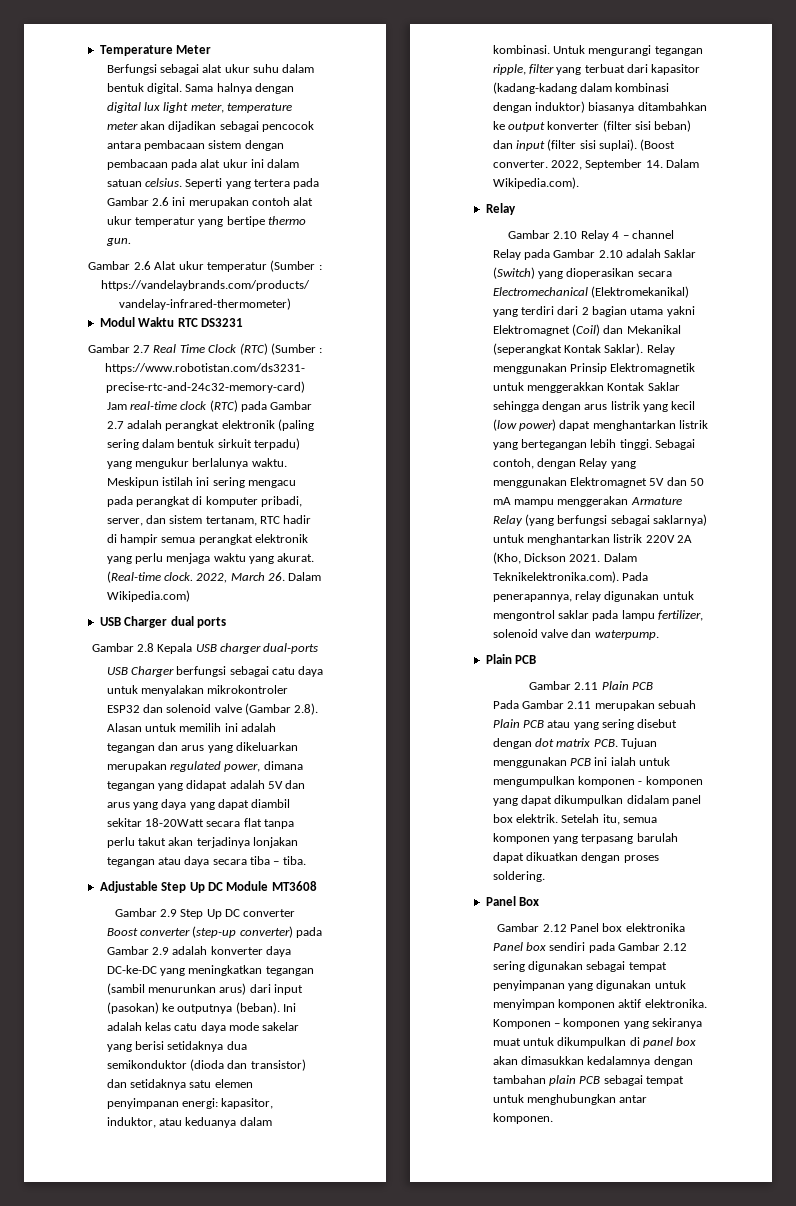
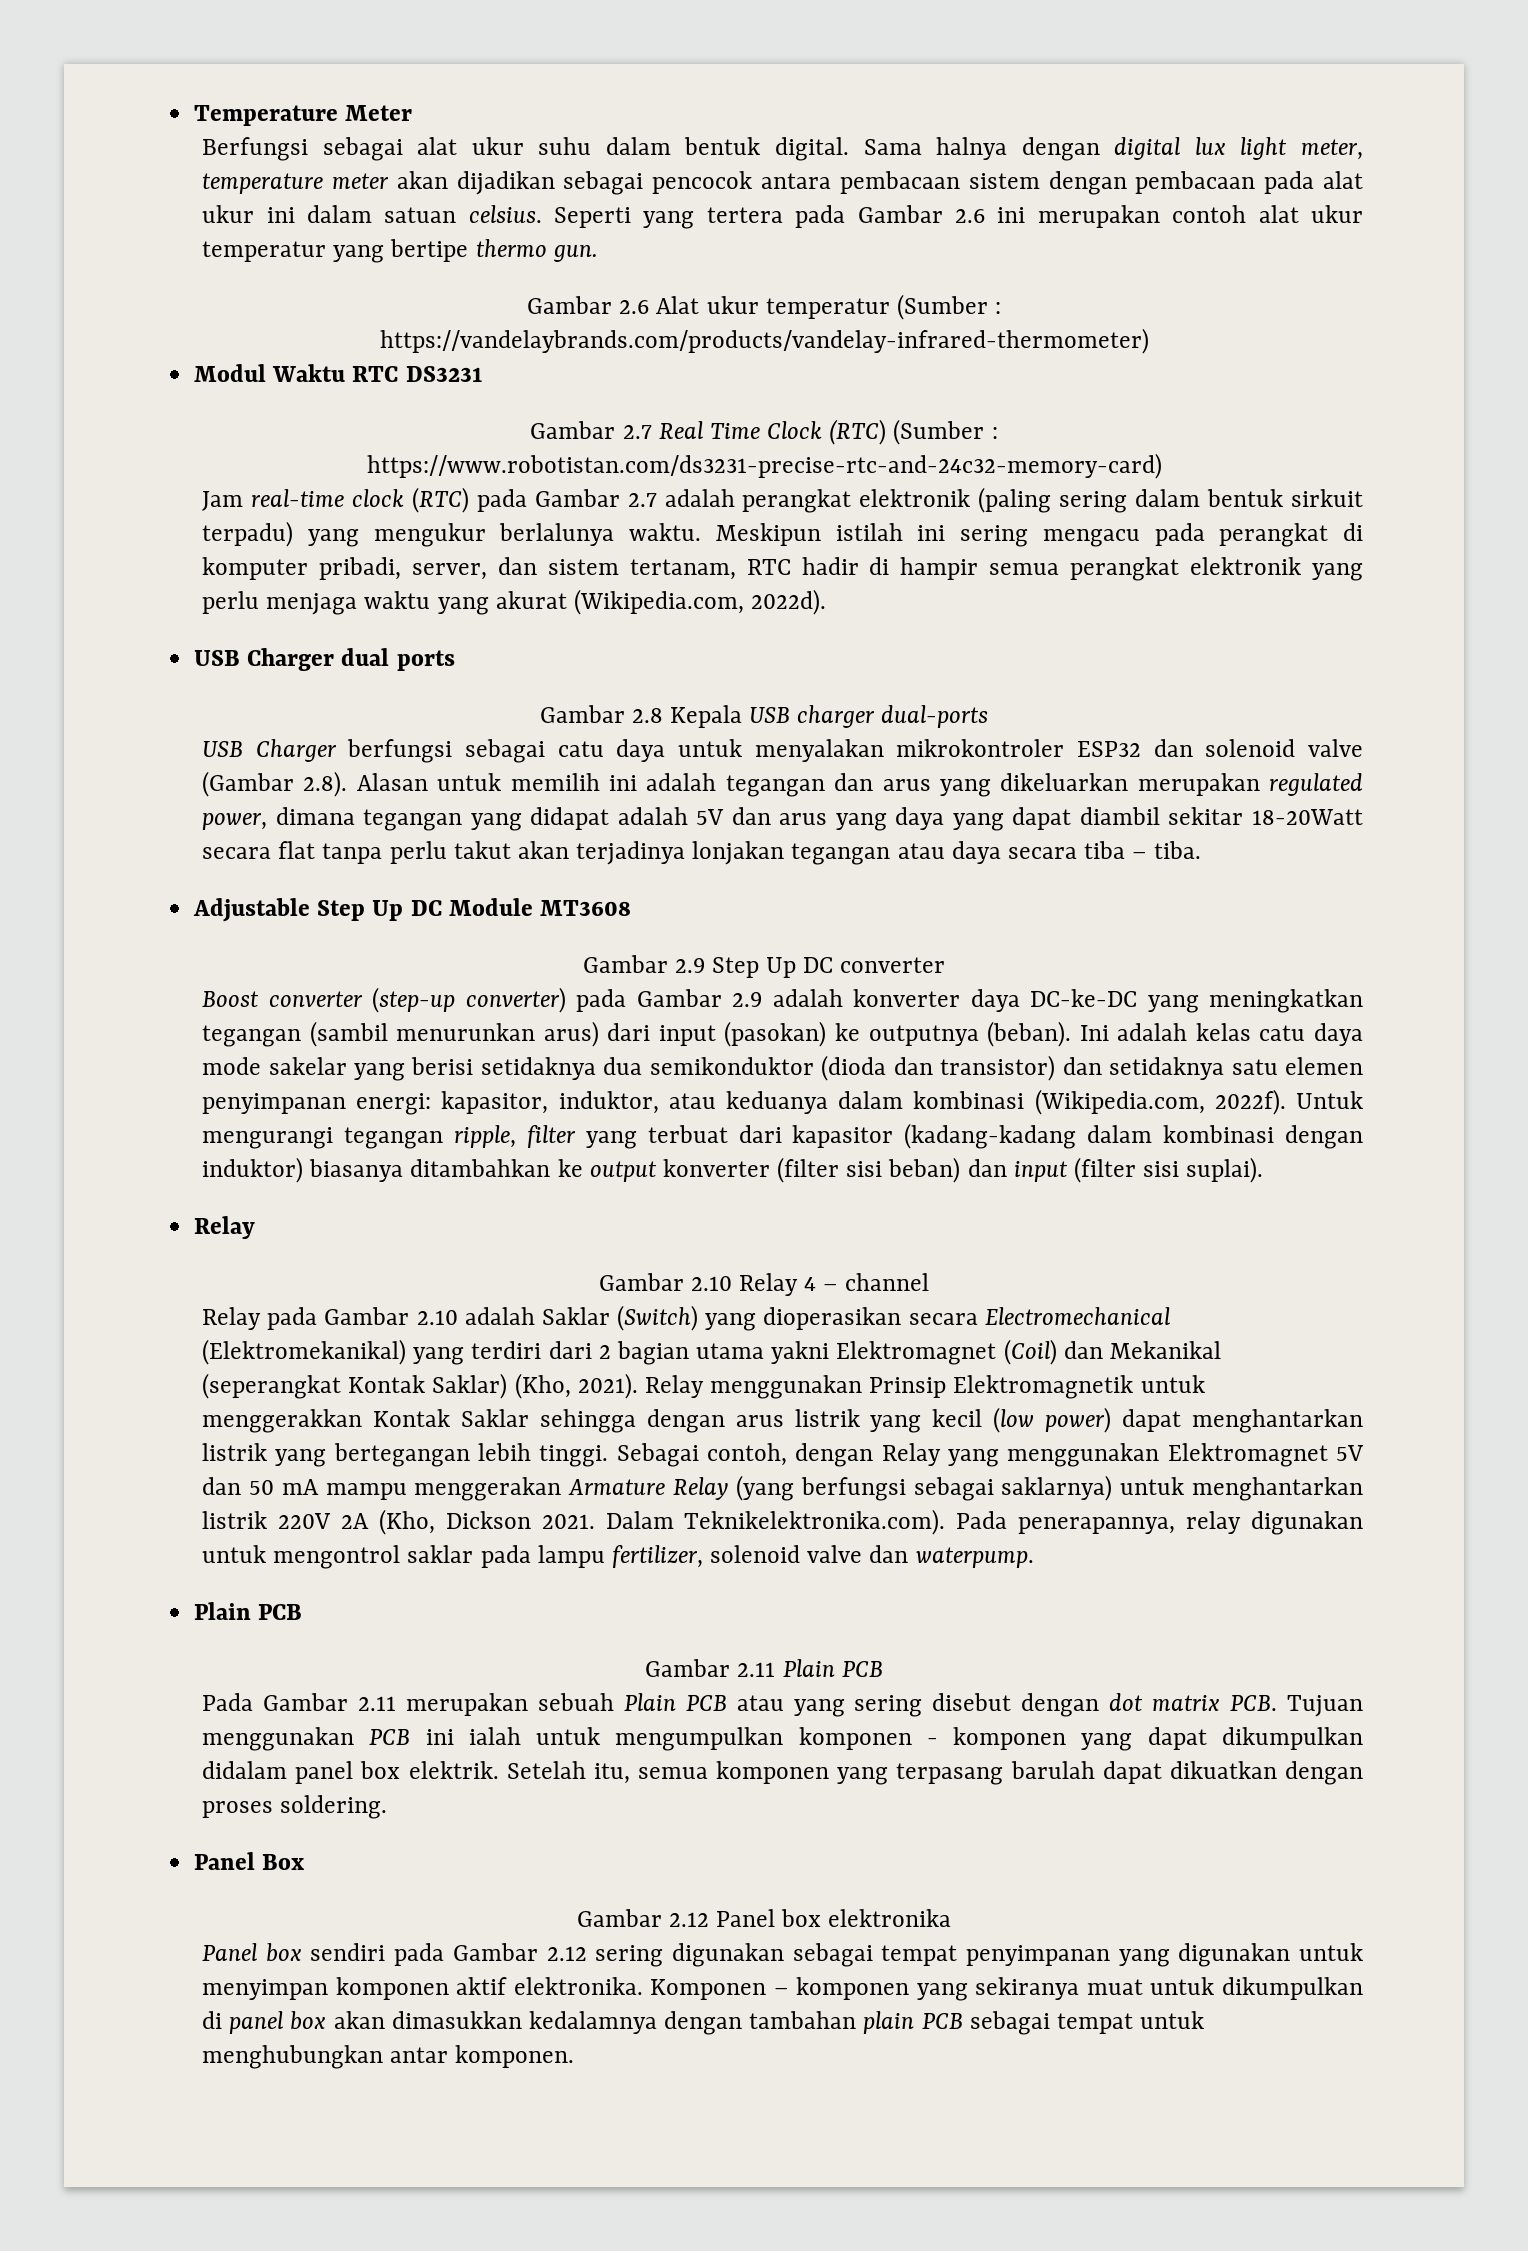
- Meskipun istilah ini sering mengacu pada perangkat di komputer pribadi, server, dan sistem tertanam, RTC hadir di hampir semua perangkat elektronik yang perlu menjaga waktu yang akurat. (Real-time clock. 2022, March 26. Dalam Wikipedia.com)
+ Meskipun istilah ini sering mengacu pada perangkat di komputer pribadi, server, dan sistem tertanam, RTC hadir di hampir semua perangkat elektronik yang perlu menjaga waktu yang akurat (Wikipedia.com, 2022d).
- Ini adalah kelas catu daya mode sakelar yang berisi setidaknya dua semikonduktor (dioda dan transistor) dan setidaknya satu elemen penyimpanan energi: kapasitor, induktor, atau keduanya dalam kombinasi.
+ Ini adalah kelas catu daya mode sakelar yang berisi setidaknya dua semikonduktor (dioda dan transistor) dan setidaknya satu elemen penyimpanan energi: kapasitor, induktor, atau keduanya dalam kombinasi (Wikipedia.com, 2022f).
- (Boost converter. 2022, September 14. Dalam Wikipedia.com).
- Relay pada Gambar 2.10 adalah Saklar (Switch) yang dioperasikan secara Electromechanical (Elektromekanikal) yang terdiri dari 2 bagian utama yakni Elektromagnet (Coil) dan Mekanikal (seperangkat Kontak Saklar).
+ Relay pada Gambar 2.10 adalah Saklar (Switch) yang dioperasikan secara Electromechanical (Elektromekanikal) yang terdiri dari 2 bagian utama yakni Elektromagnet (Coil) dan Mekanikal (seperangkat Kontak Saklar) (Kho, 2021).

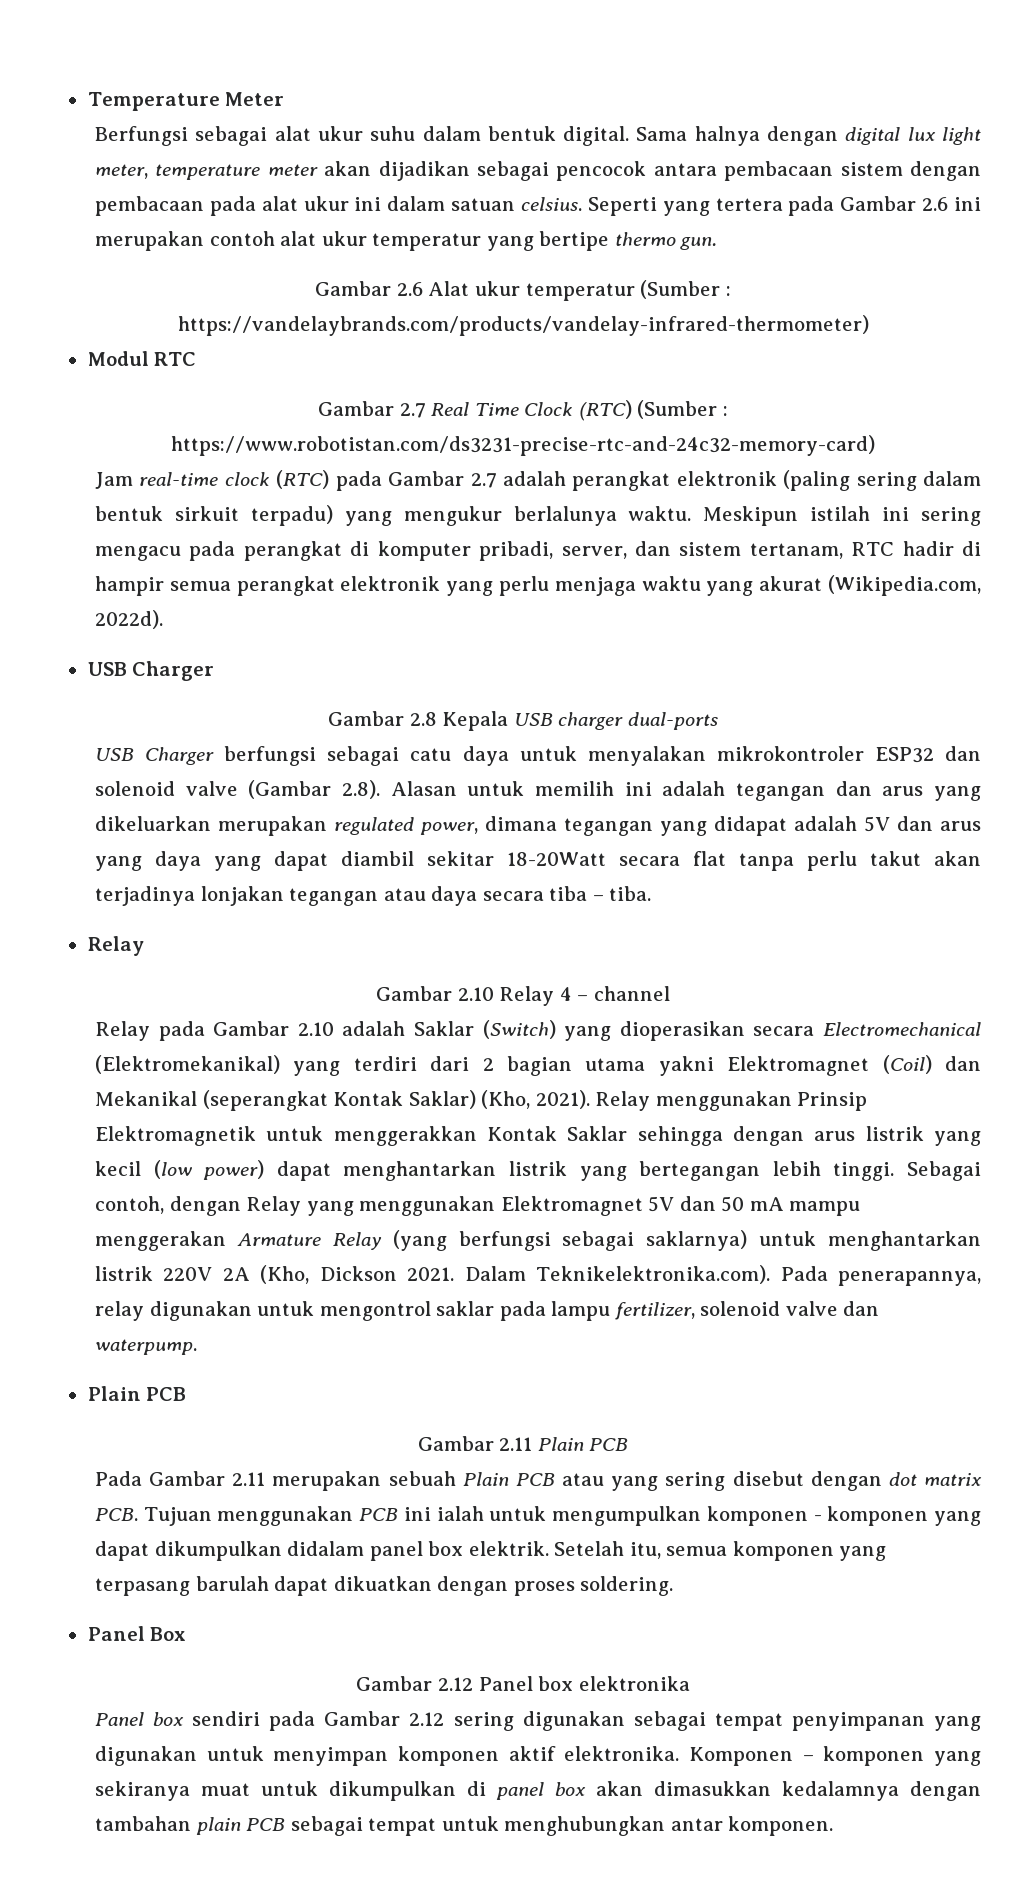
- Modul Waktu RTC DS3231
+ Modul RTC
  Meskipun istilah ini sering mengacu pada perangkat di komputer pribadi, server, dan sistem tertanam, RTC hadir di hampir semua perangkat elektronik yang perlu menjaga waktu yang akurat (Wikipedia.com, 2022d).
- USB Charger dual ports
+ USB Charger
- Adjustable Step Up DC Module MT3608
- Gambar 2.9 Step Up DC converter
- Boost converter (step-up converter) pada Gambar 2.9 adalah konverter daya DC-ke-DC yang meningkatkan tegangan (sambil menurunkan arus) dari input (pasokan) ke outputnya (beban). Ini adalah kelas catu daya mode sakelar yang berisi setidaknya dua semikonduktor (dioda dan transistor) dan setidaknya satu elemen penyimpanan energi: kapasitor, induktor, atau keduanya dalam kombinasi (Wikipedia.com, 2022f). Untuk mengurangi tegangan ripple, filter yang terbuat dari kapasitor (kadang-kadang dalam kombinasi dengan induktor) biasanya ditambahkan ke output konverter (filter sisi beban) dan input (filter sisi suplai).

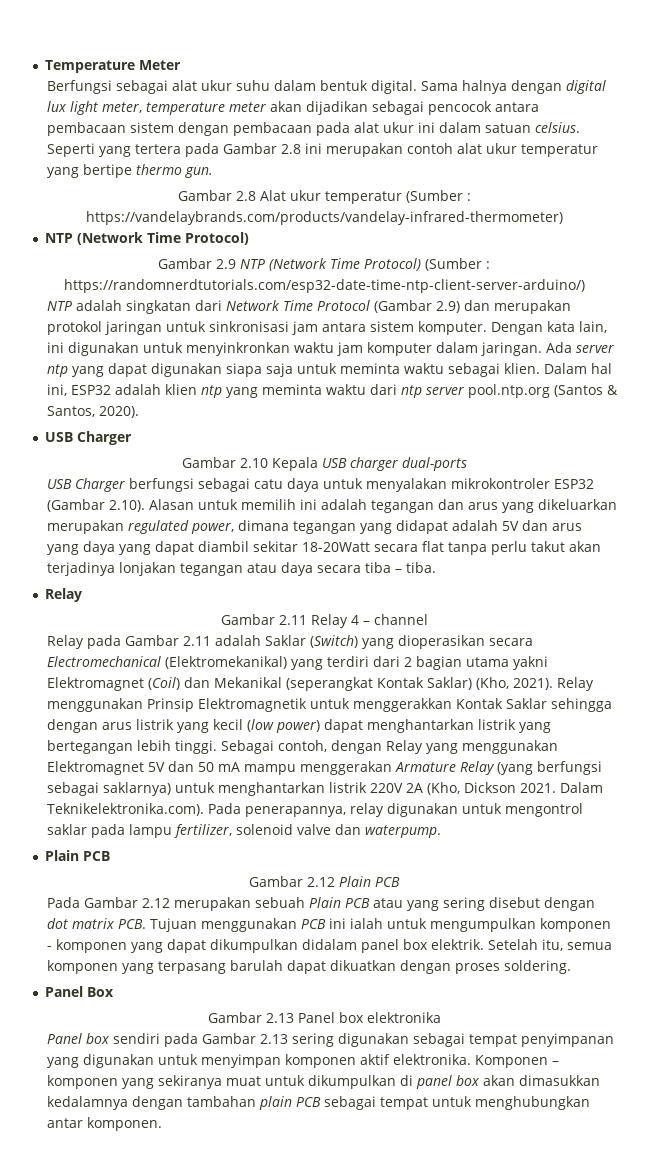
- Seperti yang tertera pada Gambar 2.6 ini merupakan contoh alat ukur temperatur yang bertipe thermo gun.
+ Seperti yang tertera pada Gambar 2.8 ini merupakan contoh alat ukur temperatur yang bertipe thermo gun.
- Gambar 2.6 Alat ukur temperatur (Sumber : https://vandelaybrands.com/products/vandelay-infrared-thermometer)
- Modul RTC
- Gambar 2.7 Real Time Clock (RTC) (Sumber : https://www.robotistan.com/ds3231-precise-rtc-and-24c32-memory-card)
- Jam real-time clock (RTC) pada Gambar 2.7 adalah perangkat elektronik (paling sering dalam bentuk sirkuit terpadu) yang mengukur berlalunya waktu. Meskipun istilah ini sering mengacu pada perangkat di komputer pribadi, server, dan sistem tertanam, RTC hadir di hampir semua perangkat elektronik yang perlu menjaga waktu yang akurat (Wikipedia.com, 2022d).
+ Gambar 2.8 Alat ukur temperatur (Sumber : https://vandelaybrands.com/products/vandelay-infrared-thermometer)
+ NTP (Network Time Protocol)
+ Gambar 2.9 NTP (Network Time Protocol) (Sumber : https://randomnerdtutorials.com/esp32-date-time-ntp-client-server-arduino/)
+ NTP adalah singkatan dari Network Time Protocol (Gambar 2.9) dan merupakan protokol jaringan untuk sinkronisasi jam antara sistem komputer. Dengan kata lain, ini digunakan untuk menyinkronkan waktu jam komputer dalam jaringan. Ada server ntp yang dapat digunakan siapa saja untuk meminta waktu sebagai klien. Dalam hal ini, ESP32 adalah klien ntp yang meminta waktu dari ntp server pool.ntp.org (Santos & Santos, 2020).
- Gambar 2.8 Kepala USB charger dual-ports
+ Gambar 2.10 Kepala USB charger dual-ports
- USB Charger berfungsi sebagai catu daya untuk menyalakan mikrokontroler ESP32 dan solenoid valve (Gambar 2.8). Alasan untuk memilih ini adalah tegangan dan arus yang dikeluarkan merupakan regulated power, dimana tegangan yang didapat adalah 5V dan arus yang daya yang dapat diambil sekitar 18-20Watt secara flat tanpa perlu takut akan terjadinya lonjakan tegangan atau daya secara tiba – tiba.
+ USB Charger berfungsi sebagai catu daya untuk menyalakan mikrokontroler ESP32 (Gambar 2.10). Alasan untuk memilih ini adalah tegangan dan arus yang dikeluarkan merupakan regulated power, dimana tegangan yang didapat adalah 5V dan arus yang daya yang dapat diambil sekitar 18-20Watt secara flat tanpa perlu takut akan terjadinya lonjakan tegangan atau daya secara tiba – tiba.
- Gambar 2.10 Relay 4 – channel
+ Gambar 2.11 Relay 4 – channel
- Relay pada Gambar 2.10 adalah Saklar (Switch) yang dioperasikan secara Electromechanical (Elektromekanikal) yang terdiri dari 2 bagian utama yakni Elektromagnet (Coil) dan Mekanikal (seperangkat Kontak Saklar) (Kho, 2021).
+ Relay pada Gambar 2.11 adalah Saklar (Switch) yang dioperasikan secara Electromechanical (Elektromekanikal) yang terdiri dari 2 bagian utama yakni Elektromagnet (Coil) dan Mekanikal (seperangkat Kontak Saklar) (Kho, 2021).
- Gambar 2.11 Plain PCB
+ Gambar 2.12 Plain PCB
- Pada Gambar 2.11 merupakan sebuah Plain PCB atau yang sering disebut dengan dot matrix PCB. Tujuan menggunakan PCB ini ialah untuk mengumpulkan komponen - komponen yang dapat dikumpulkan didalam panel box elektrik.
+ Pada Gambar 2.12 merupakan sebuah Plain PCB atau yang sering disebut dengan dot matrix PCB. Tujuan menggunakan PCB ini ialah untuk mengumpulkan komponen - komponen yang dapat dikumpulkan didalam panel box elektrik.
- Gambar 2.12 Panel box elektronika
+ Gambar 2.13 Panel box elektronika
- Panel box sendiri pada Gambar 2.12 sering digunakan sebagai tempat penyimpanan yang digunakan untuk menyimpan komponen aktif elektronika.
+ Panel box sendiri pada Gambar 2.13 sering digunakan sebagai tempat penyimpanan yang digunakan untuk menyimpan komponen aktif elektronika.

